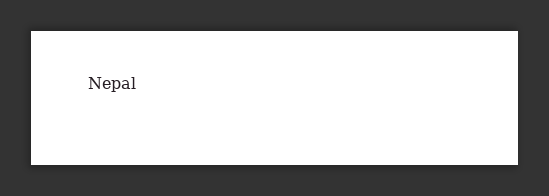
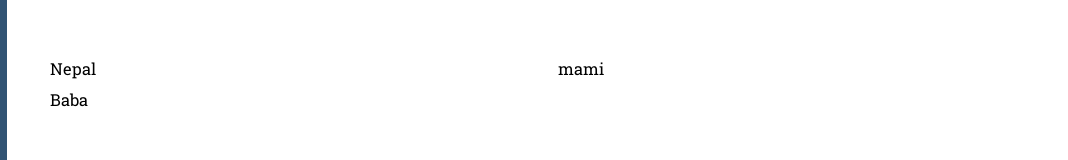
+ Baba
+ mami

